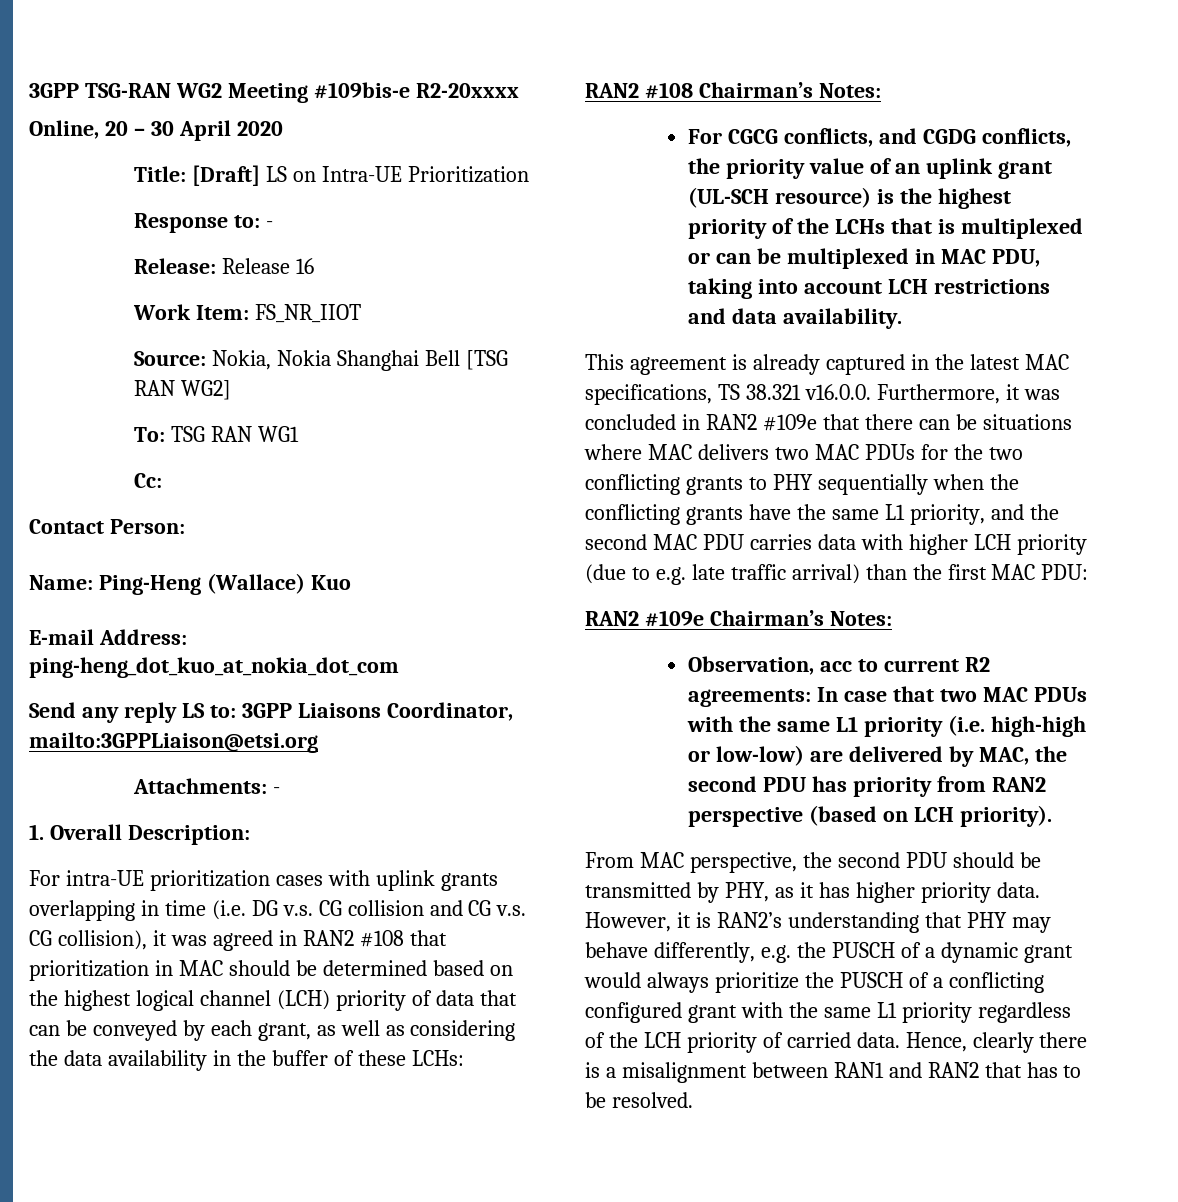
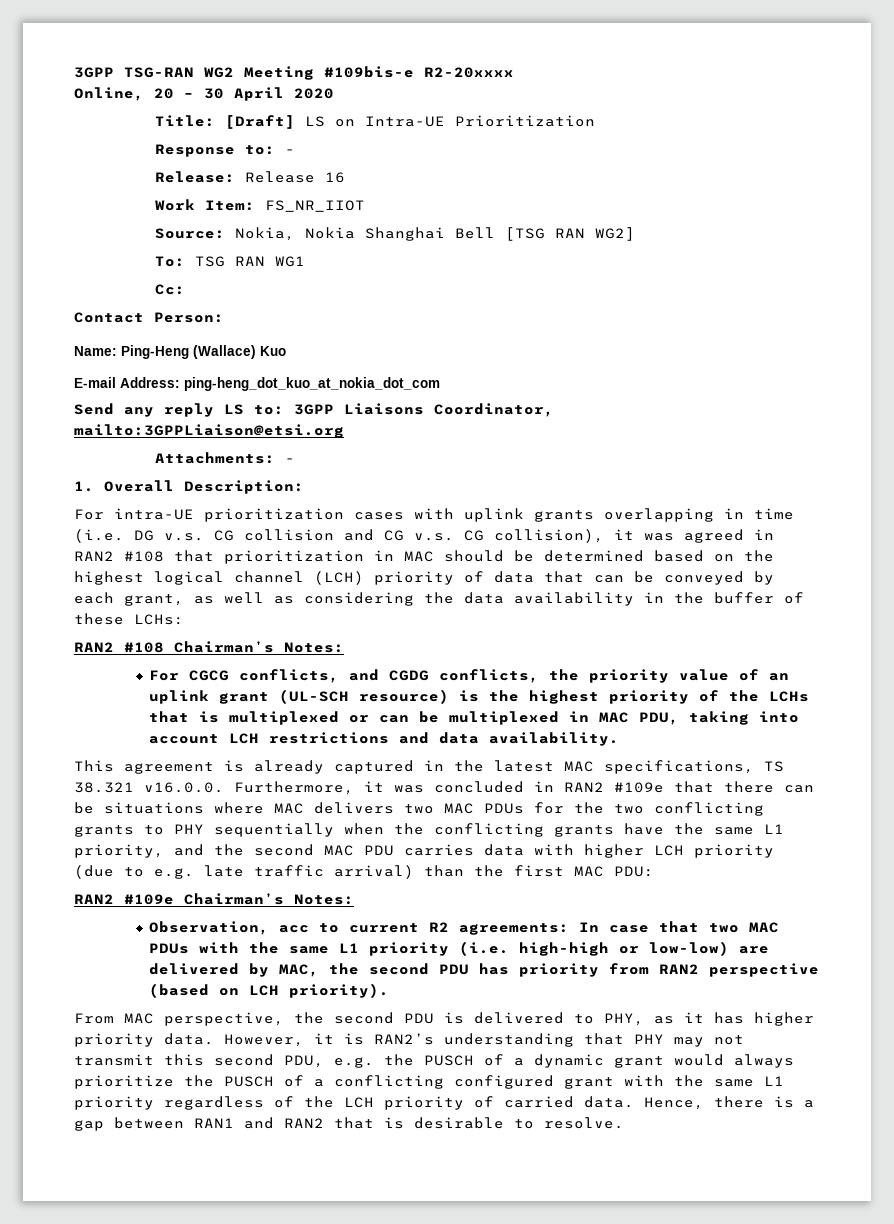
- From MAC perspective, the second PDU should be transmitted by PHY, as it has higher priority data.
+ From MAC perspective, the second PDU is delivered to PHY, as it has higher priority data.
- However, it is RAN2’s understanding that PHY may behave differently, e.g. the PUSCH of a dynamic grant would always prioritize the PUSCH of a conflicting configured grant with the same L1 priority regardless of the LCH priority of carried data.
+ However, it is RAN2’s understanding that PHY may not transmit this second PDU, e.g. the PUSCH of a dynamic grant would always prioritize the PUSCH of a conflicting configured grant with the same L1 priority regardless of the LCH priority of carried data.
- Hence, clearly there is a misalignment between RAN1 and RAN2 that has to be resolved.
+ Hence, there is a gap between RAN1 and RAN2 that is desirable to resolve.

